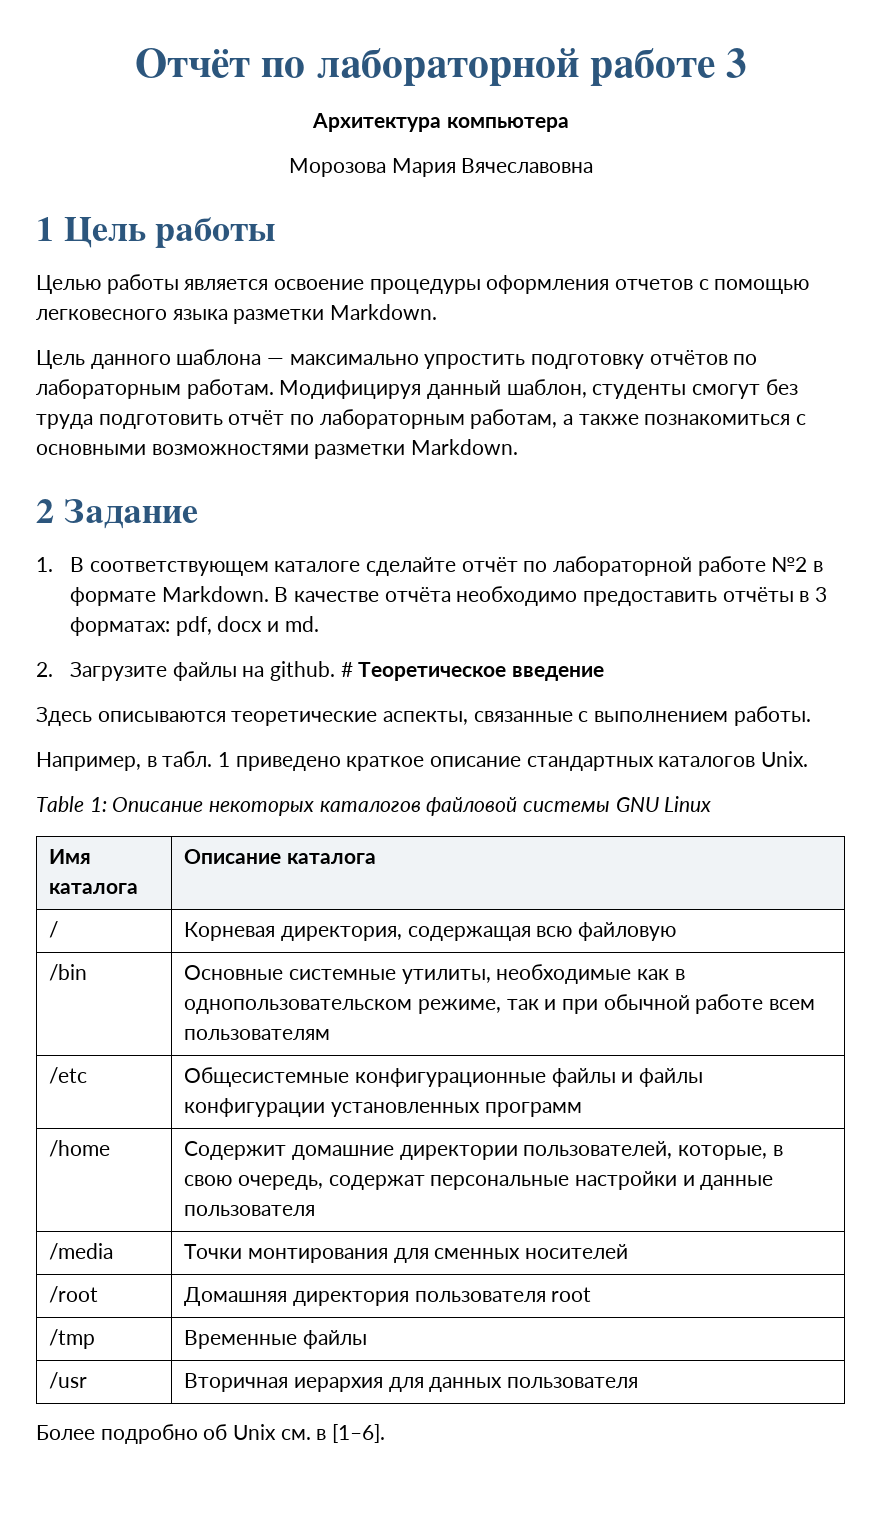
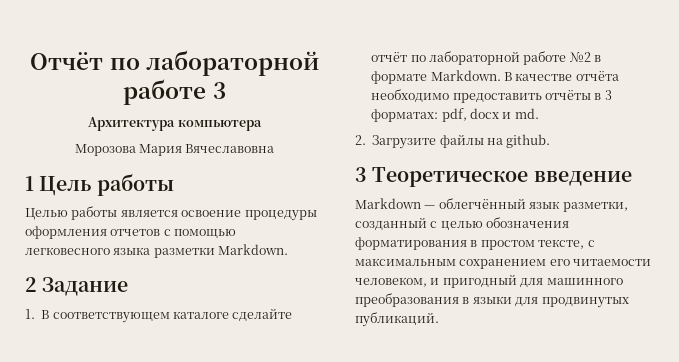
- Цель данного шаблона — максимально упростить подготовку отчётов по лабораторным работам. Модифицируя данный шаблон, студенты смогут без труда подготовить отчёт по лабораторным работам, а также познакомиться с основными возможностями разметки Markdown.
- 2. Загрузите файлы на github. # Теоретическое введение
+ 2. Загрузите файлы на github.
+ 3 Теоретическое введение
- Здесь описываются теоретические аспекты, связанные с выполнением работы.
- Например, в табл. 1 приведено краткое описание стандартных каталогов Unix.
- Table 1: Описание некоторых каталогов файловой системы GNU Linux
- Имя каталога | Описание каталога
- / | Корневая директория, содержащая всю файловую
- /bin | Основные системные утилиты, необходимые как в однопользовательском режиме, так и при обычной работе всем пользователям
- /etc | Общесистемные конфигурационные файлы и файлы конфигурации установленных программ
- /home | Содержит домашние директории пользователей, которые, в свою очередь, содержат персональные настройки и данные пользователя
- /media | Точки монтирования для сменных носителей
- /root | Домашняя директория пользователя root
- /tmp | Временные файлы
- /usr | Вторичная иерархия для данных пользователя
- Более подробно об Unix см. в [1–6].
+ Markdown — облегчённый язык разметки, созданный с целью обозначения форматирования в простом тексте, с максимальным сохранением его читаемости человеком, и пригодный для машинного преобразования в языки для продвинутых публикаций.

